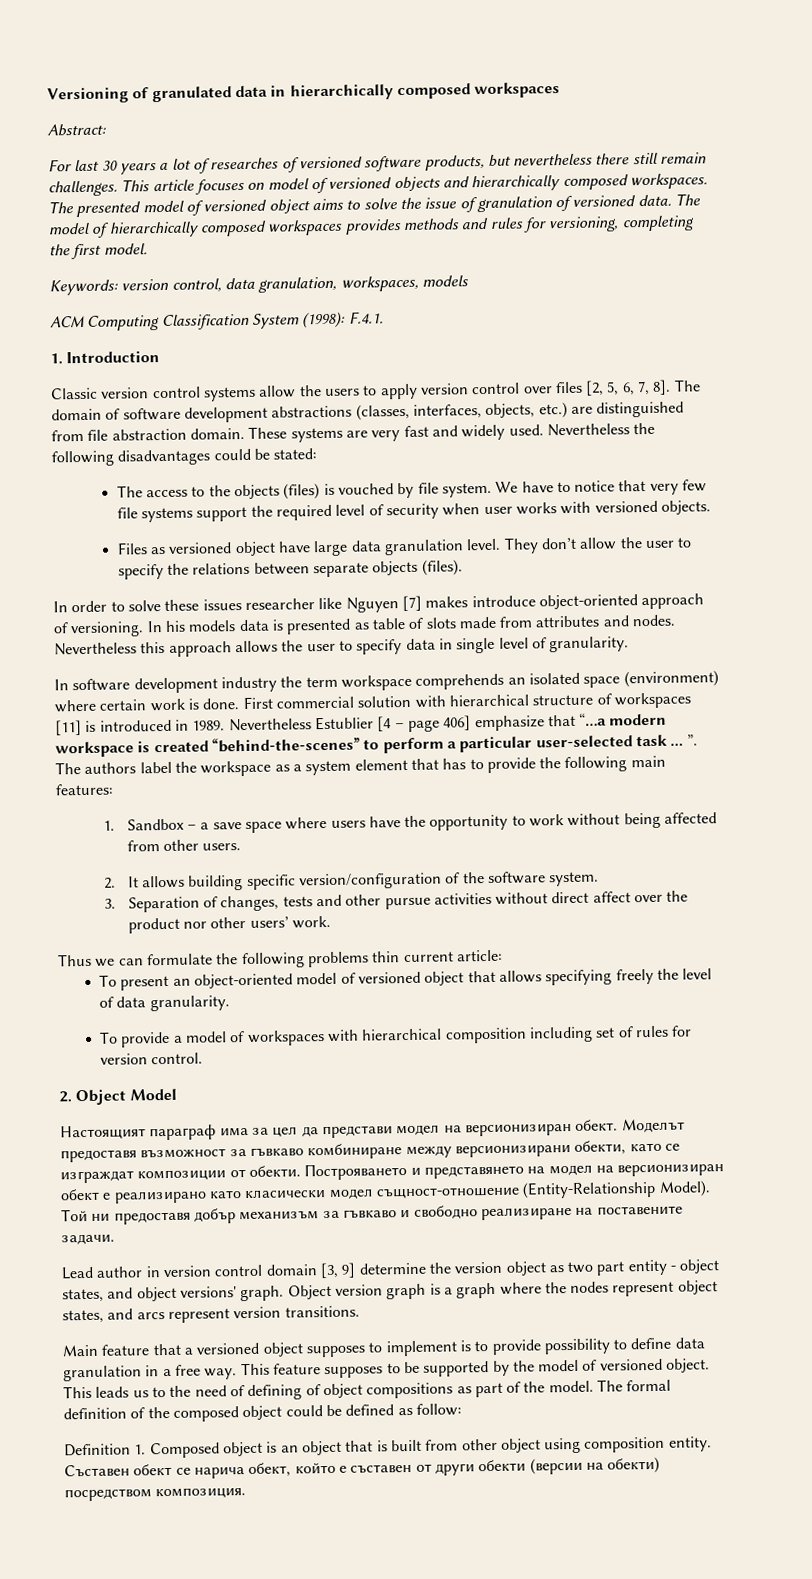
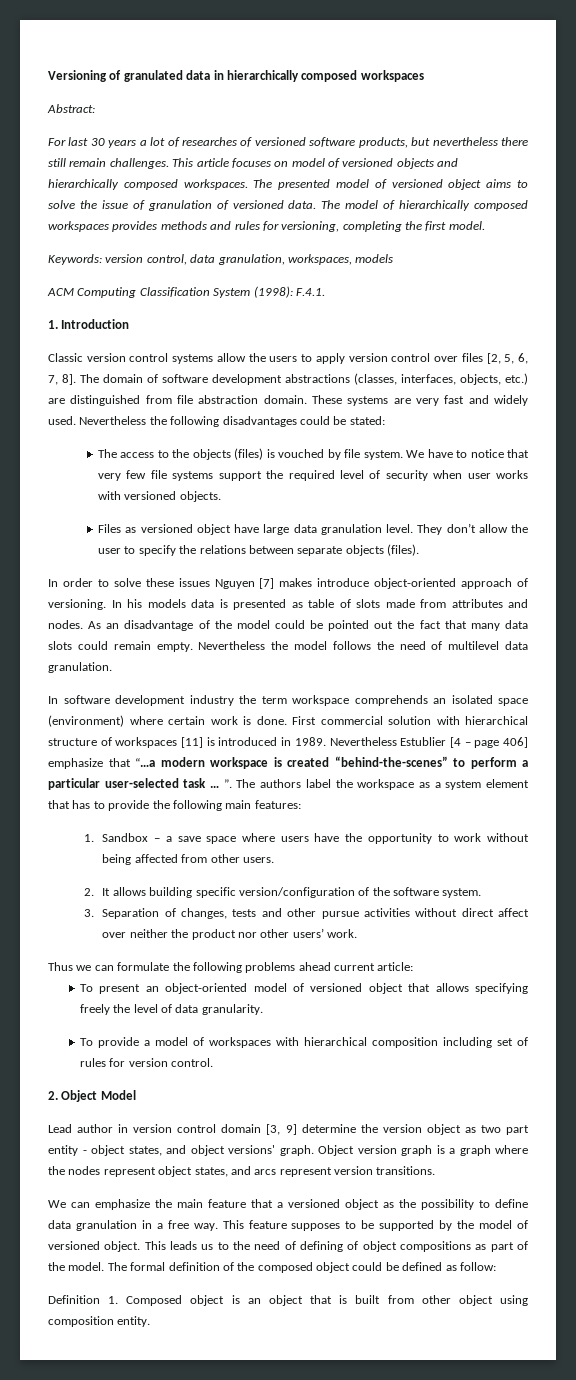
- In order to solve these issues researcher like Nguyen [7] makes introduce object-oriented approach of versioning.
+ In order to solve these issues Nguyen [7] makes introduce object-oriented approach of versioning.
- Nevertheless this approach allows the user to specify data in single level of granularity.
+ As an disadvantage of the model could be pointed out the fact that many data slots could remain empty. Nevertheless the model follows the need of multilevel data granulation.
- 3. Separation of changes, tests and other pursue activities without direct affect over the product nor other users’ work.
+ 3. Separation of changes, tests and other pursue activities without direct affect over neither the product nor other users’ work.
- Thus we can formulate the following problems thin current article:
+ Thus we can formulate the following problems ahead current article:
- Настоящият параграф има за цел да представи модел на версионизиран обект. Моделът предоставя възможност за гъвкаво комбиниране между версионизирани обекти, като се изграждат композиции от обекти. Построяването и представянето на модел на версионизиран обект е реализирано като класически модел същност-отношение (Entity-Relationship Model). Той ни предоставя добър механизъм за гъвкаво и свободно реализиране на поставените задачи.
- Main feature that a versioned object supposes to implement is to provide possibility to define data granulation in a free way.
+ We can emphasize the main feature that a versioned object as the possibility to define data granulation in a free way.
- Съставен обект се нарича обект, който е съставен от други обекти (версии на обекти) посредством композиция.

